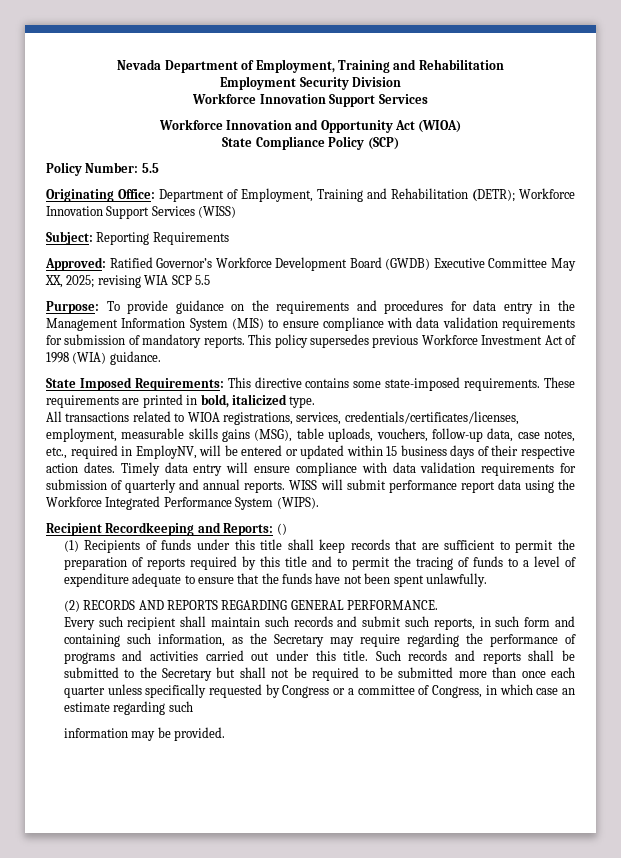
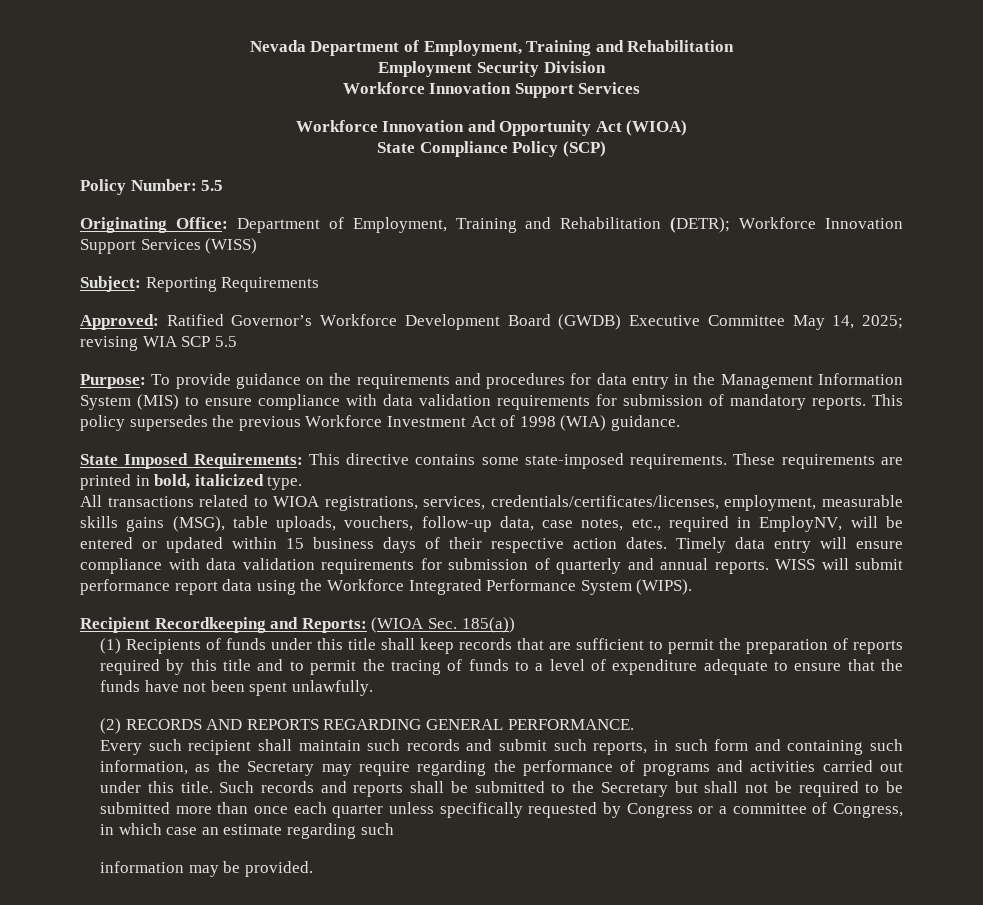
- Approved: Ratified Governor’s Workforce Development Board (GWDB) Executive Committee May XX, 2025; revising WIA SCP 5.5
+ Approved: Ratified Governor’s Workforce Development Board (GWDB) Executive Committee May 14, 2025; revising WIA SCP 5.5
- This policy supersedes previous Workforce Investment Act of 1998 (WIA) guidance.
+ This policy supersedes the previous Workforce Investment Act of 1998 (WIA) guidance.
- Recipient Recordkeeping and Reports: ()
+ Recipient Recordkeeping and Reports: (WIOA Sec. 185(a))

